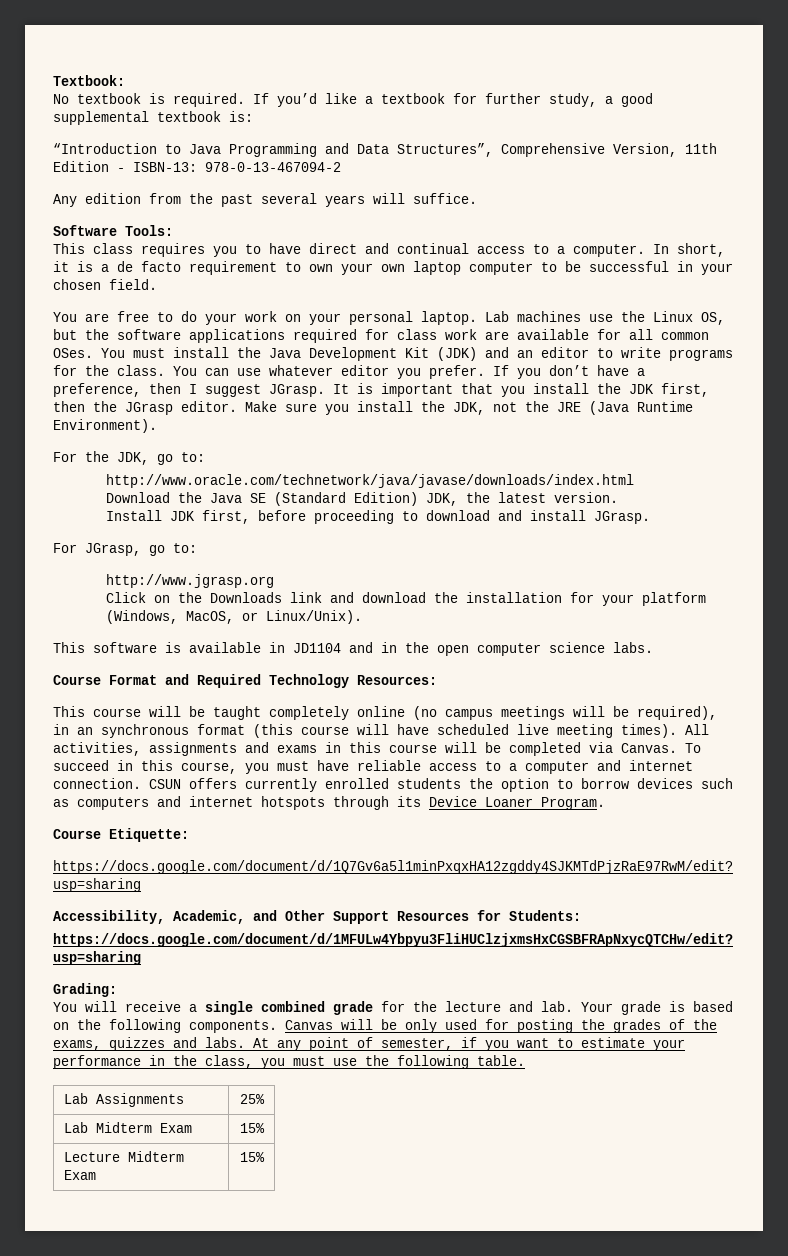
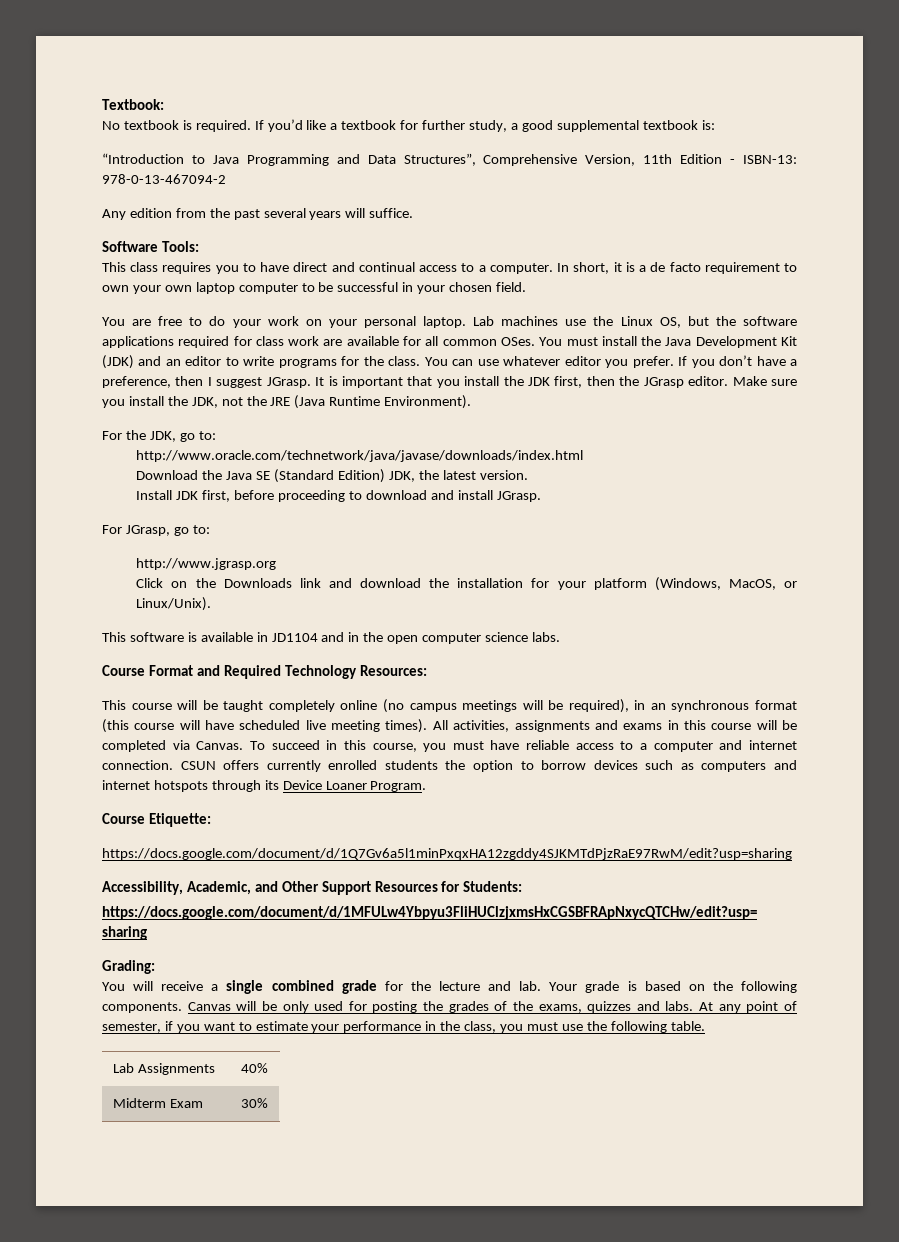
- Lab Assignments | 25%
- Lab Midterm Exam | 15%
- Lecture Midterm Exam | 15%
+ Lab Assignments | 40%
+ Midterm Exam | 30%

